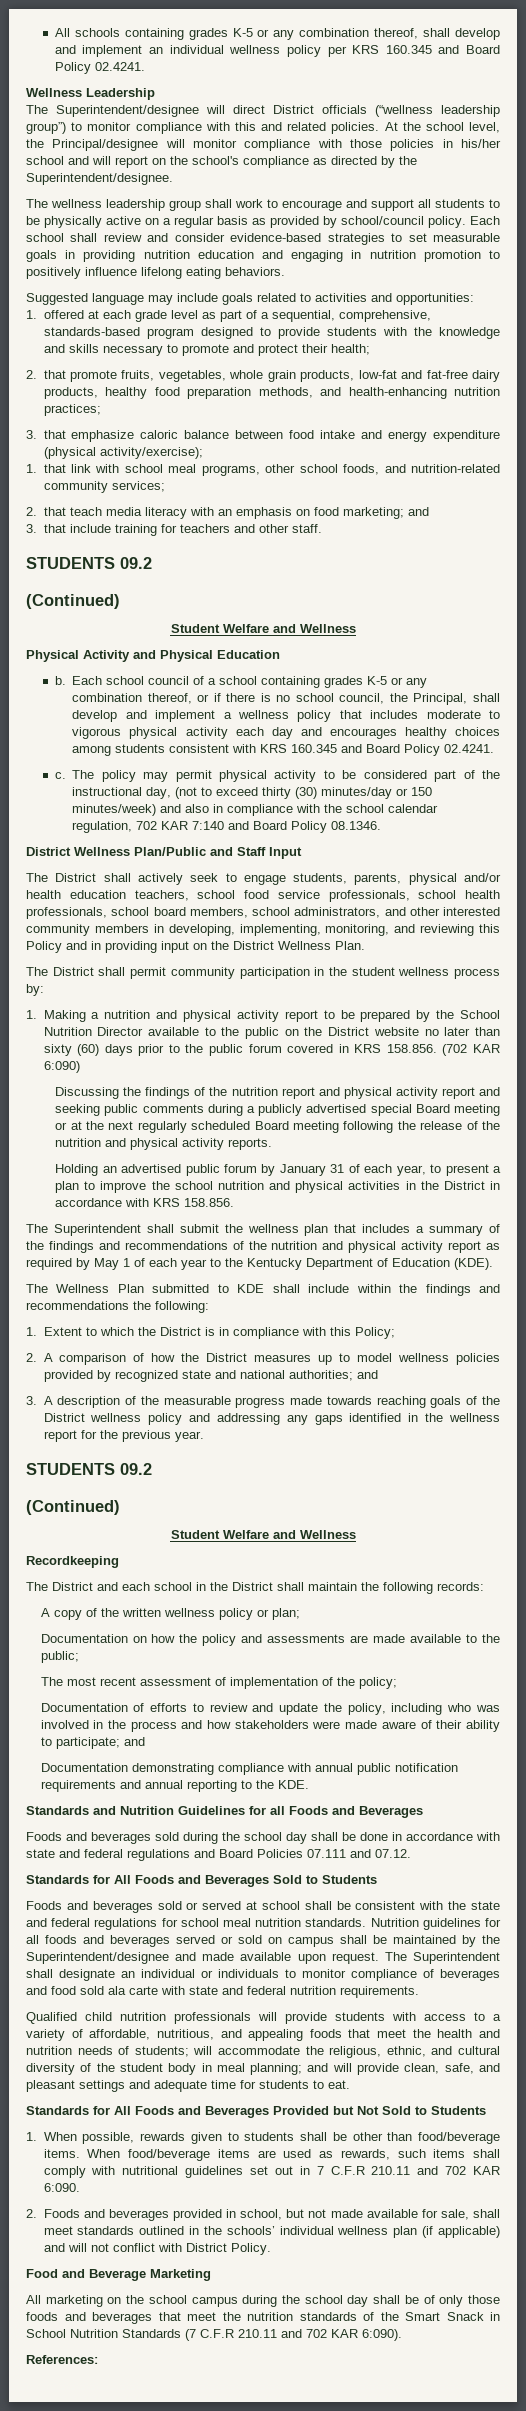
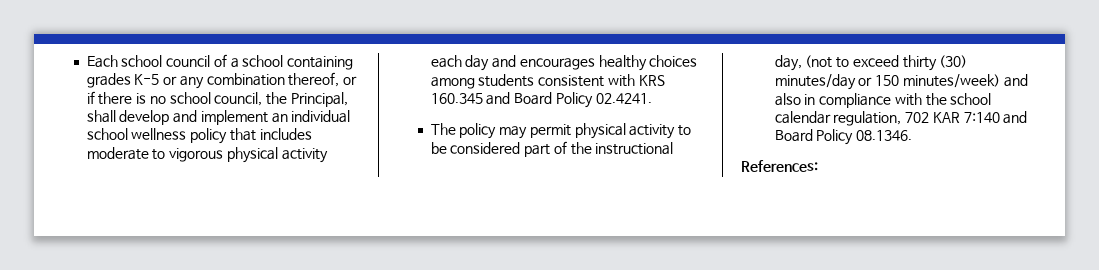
- All schools containing grades K-5 or any combination thereof, shall develop and implement an individual wellness policy per KRS 160.345 and Board Policy 02.4241.
- Wellness Leadership
- The Superintendent/designee will direct District officials (“wellness leadership group”) to monitor compliance with this and related policies. At the school level, the Principal/designee will monitor compliance with those policies in his/her school and will report on the school's compliance as directed by the Superintendent/designee.
- The wellness leadership group shall work to encourage and support all students to be physically active on a regular basis as provided by school/council policy. Each school shall review and consider evidence-based strategies to set measurable goals in providing nutrition education and engaging in nutrition promotion to positively influence lifelong eating behaviors.
- Suggested language may include goals related to activities and opportunities:
- 1. offered at each grade level as part of a sequential, comprehensive, standards-based program designed to provide students with the knowledge and skills necessary to promote and protect their health;
- 2. that promote fruits, vegetables, whole grain products, low-fat and fat-free dairy products, healthy food preparation methods, and health-enhancing nutrition practices;
- 3. that emphasize caloric balance between food intake and energy expenditure (physical activity/exercise);
- 1. that link with school meal programs, other school foods, and nutrition-related community services;
- 2. that teach media literacy with an emphasis on food marketing; and
- 3. that include training for teachers and other staff.
- STUDENTS 09.2
- (Continued)
- Student Welfare and Wellness
- Physical Activity and Physical Education
- b. Each school council of a school containing grades K-5 or any combination thereof, or if there is no school council, the Principal, shall develop and implement a wellness policy that includes moderate to vigorous physical activity each day and encourages healthy choices among students consistent with KRS 160.345 and Board Policy 02.4241.
+ Each school council of a school containing grades K-5 or any combination thereof, or if there is no school council, the Principal, shall develop and implement an individual school wellness policy that includes moderate to vigorous physical activity each day and encourages healthy choices among students consistent with KRS 160.345 and Board Policy 02.4241.
- c.
- District Wellness Plan/Public and Staff Input
- The District shall actively seek to engage students, parents, physical and/or health education teachers, school food service professionals, school health professionals, school board members, school administrators, and other interested community members in developing, implementing, monitoring, and reviewing this Policy and in providing input on the District Wellness Plan.
- The District shall permit community participation in the student wellness process by:
- 1. Making a nutrition and physical activity report to be prepared by the School Nutrition Director available to the public on the District website no later than sixty (60) days prior to the public forum covered in KRS 158.856. (702 KAR 6:090)
- Discussing the findings of the nutrition report and physical activity report and seeking public comments during a publicly advertised special Board meeting or at the next regularly scheduled Board meeting following the release of the nutrition and physical activity reports.
- Holding an advertised public forum by January 31 of each year, to present a plan to improve the school nutrition and physical activities in the District in accordance with KRS 158.856.
- The Superintendent shall submit the wellness plan that includes a summary of the findings and recommendations of the nutrition and physical activity report as required by May 1 of each year to the Kentucky Department of Education (KDE).
- The Wellness Plan submitted to KDE shall include within the findings and recommendations the following:
- 1. Extent to which the District is in compliance with this Policy;
- 2. A comparison of how the District measures up to model wellness policies provided by recognized state and national authorities; and
- 3. A description of the measurable progress made towards reaching goals of the District wellness policy and addressing any gaps identified in the wellness report for the previous year.
- STUDENTS 09.2
- (Continued)
- Student Welfare and Wellness
- Recordkeeping
- The District and each school in the District shall maintain the following records:
- A copy of the written wellness policy or plan;
- Documentation on how the policy and assessments are made available to the public;
- The most recent assessment of implementation of the policy;
- Documentation of efforts to review and update the policy, including who was involved in the process and how stakeholders were made aware of their ability to participate; and
- Documentation demonstrating compliance with annual public notification requirements and annual reporting to the KDE.
- Standards and Nutrition Guidelines for all Foods and Beverages
- Foods and beverages sold during the school day shall be done in accordance with state and federal regulations and Board Policies 07.111 and 07.12.
- Standards for All Foods and Beverages Sold to Students
- Foods and beverages sold or served at school shall be consistent with the state and federal regulations for school meal nutrition standards. Nutrition guidelines for all foods and beverages served or sold on campus shall be maintained by the Superintendent/designee and made available upon request. The Superintendent shall designate an individual or individuals to monitor compliance of beverages and food sold ala carte with state and federal nutrition requirements.
- Qualified child nutrition professionals will provide students with access to a variety of affordable, nutritious, and appealing foods that meet the health and nutrition needs of students; will accommodate the religious, ethnic, and cultural diversity of the student body in meal planning; and will provide clean, safe, and pleasant settings and adequate time for students to eat.
- Standards for All Foods and Beverages Provided but Not Sold to Students
- 1. When possible, rewards given to students shall be other than food/beverage items. When food/beverage items are used as rewards, such items shall comply with nutritional guidelines set out in 7 C.F.R 210.11 and 702 KAR 6:090.
- 2. Foods and beverages provided in school, but not made available for sale, shall meet standards outlined in the schools’ individual wellness plan (if applicable) and will not conflict with District Policy.
- Food and Beverage Marketing
- All marketing on the school campus during the school day shall be of only those foods and beverages that meet the nutrition standards of the Smart Snack in School Nutrition Standards (7 C.F.R 210.11 and 702 KAR 6:090).

